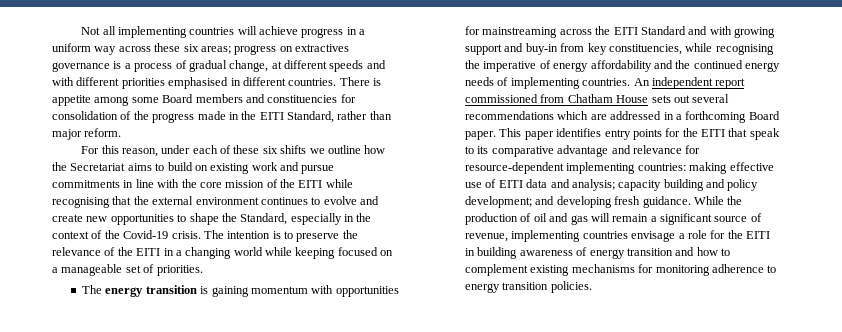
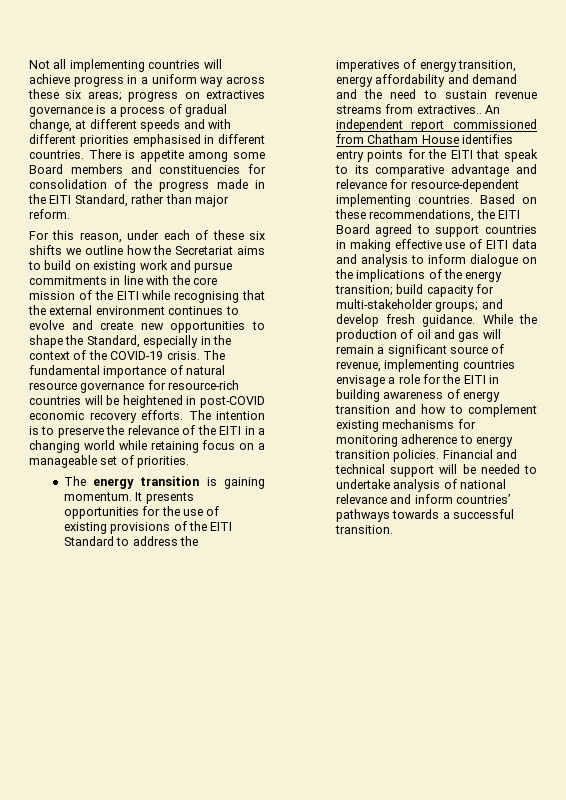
- For this reason, under each of these six shifts we outline how the Secretariat aims to build on existing work and pursue commitments in line with the core mission of the EITI while recognising that the external environment continues to evolve and create new opportunities to shape the Standard, especially in the context of the Covid-19 crisis.
+ For this reason, under each of these six shifts we outline how the Secretariat aims to build on existing work and pursue commitments in line with the core mission of the EITI while recognising that the external environment continues to evolve and create new opportunities to shape the Standard, especially in the context of the COVID-19 crisis.
- The intention is to preserve the relevance of the EITI in a changing world while keeping focused on a manageable set of priorities.
+ The fundamental importance of natural resource governance for resource-rich countries will be heightened in post-COVID economic recovery efforts. The intention is to preserve the relevance of the EITI in a changing world while retaining focus on a manageable set of priorities.
- The energy transition is gaining momentum with opportunities for mainstreaming across the EITI Standard and with growing support and buy-in from key constituencies, while recognising the imperative of energy affordability and the continued energy needs of implementing countries.
+ The energy transition is gaining momentum. It presents opportunities for the use of existing provisions of the EITI Standard to address the imperatives of energy transition, energy affordability and demand and the need to sustain revenue streams from extractives..
- An independent report commissioned from Chatham House sets out several recommendations which are addressed in a forthcoming Board paper. This paper identifies entry points for the EITI that speak to its comparative advantage and relevance for resource-dependent implementing countries: making effective use of EITI data and analysis; capacity building and policy development; and developing fresh guidance.
+ An independent report commissioned from Chatham House identifies entry points for the EITI that speak to its comparative advantage and relevance for resource-dependent implementing countries. Based on these recommendations, the EITI Board agreed to support countries in making effective use of EITI data and analysis to inform dialogue on the implications of the energy transition; build capacity for multi-stakeholder groups; and develop fresh guidance.
+ Financial and technical support will be needed to undertake analysis of national relevance and inform countries’ pathways towards a successful transition.

